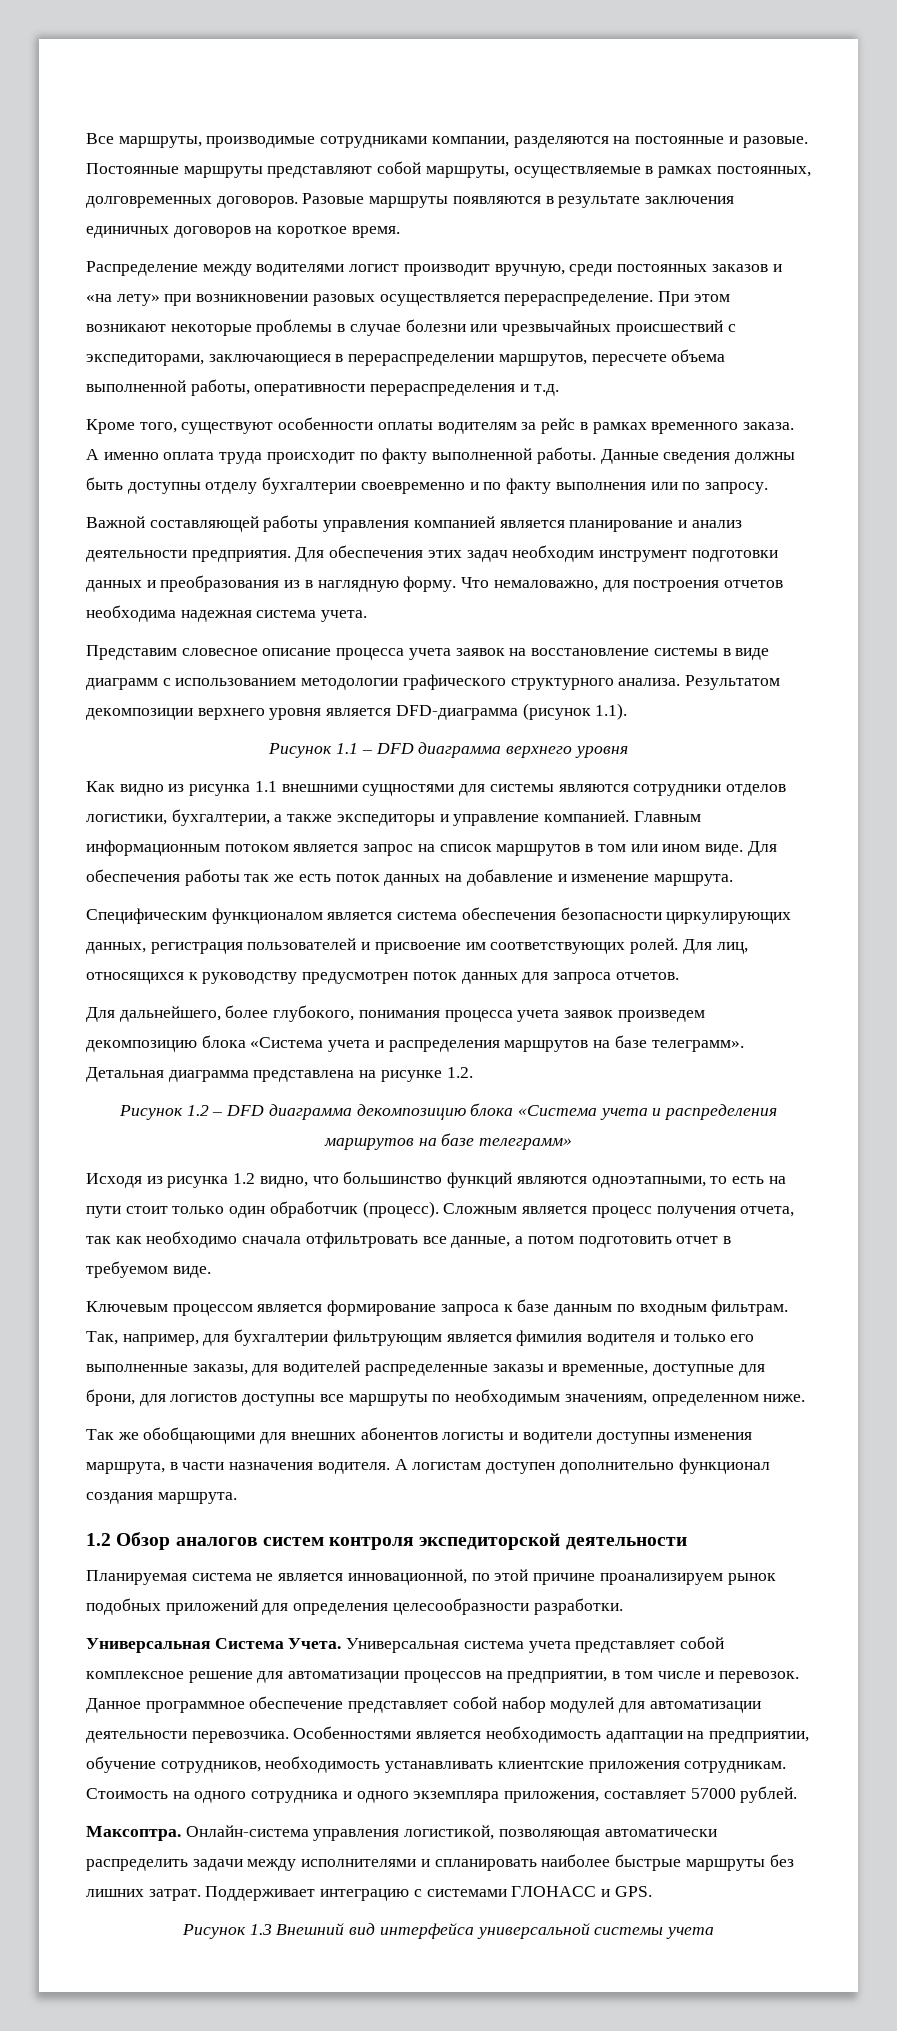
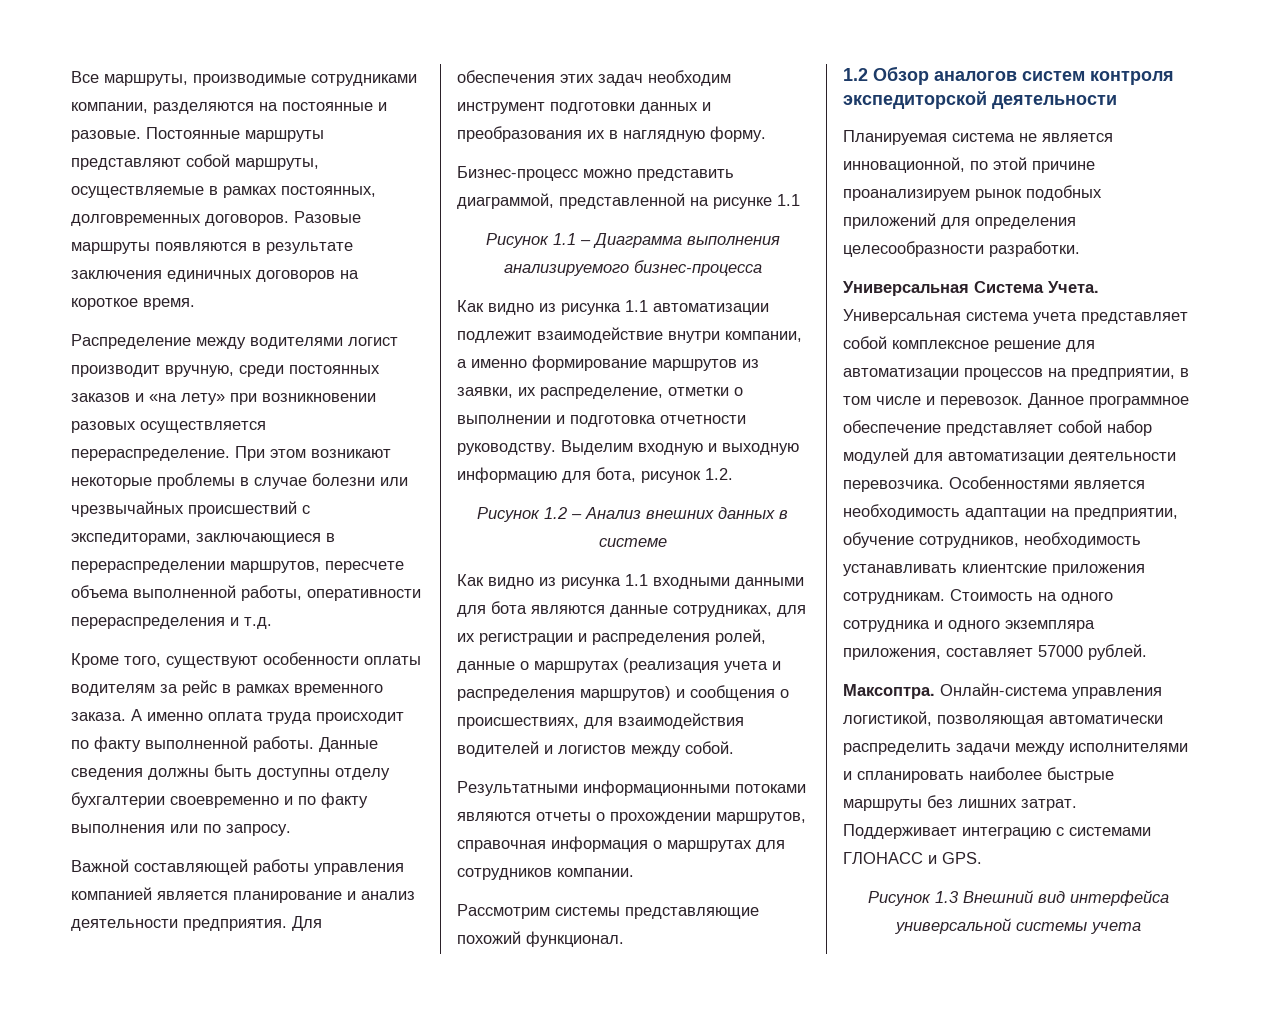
- Для обеспечения этих задач необходим инструмент подготовки данных и преобразования из в наглядную форму. Что немаловажно, для построения отчетов необходима надежная система учета.
- Представим словесное описание процесса учета заявок на восстановление системы в виде диаграмм с использованием методологии графического структурного анализа. Результатом декомпозиции верхнего уровня является DFD-диаграмма (рисунок 1.1).
+ Для обеспечения этих задач необходим инструмент подготовки данных и преобразования их в наглядную форму.
+ Бизнес-процесс можно представить диаграммой, представленной на рисунке 1.1
- Рисунок 1.1 – DFD диаграмма верхнего уровня
- Как видно из рисунка 1.1 внешними сущностями для системы являются сотрудники отделов логистики, бухгалтерии, а также экспедиторы и управление компанией. Главным информационным потоком является запрос на список маршрутов в том или ином виде. Для обеспечения работы так же есть поток данных на добавление и изменение маршрута.
- Специфическим функционалом является система обеспечения безопасности циркулирующих данных, регистрация пользователей и присвоение им соответствующих ролей. Для лиц, относящихся к руководству предусмотрен поток данных для запроса отчетов.
- Для дальнейшего, более глубокого, понимания процесса учета заявок произведем декомпозицию блока «Система учета и распределения маршрутов на базе телеграмм». Детальная диаграмма представлена на рисунке 1.2.
- Рисунок 1.2 – DFD диаграмма декомпозицию блока «Система учета и распределения маршрутов на базе телеграмм»
- Исходя из рисунка 1.2 видно, что большинство функций являются одноэтапными, то есть на пути стоит только один обработчик (процесс). Сложным является процесс получения отчета, так как необходимо сначала отфильтровать все данные, а потом подготовить отчет в требуемом виде.
- Ключевым процессом является формирование запроса к базе данным по входным фильтрам. Так, например, для бухгалтерии фильтрующим является фимилия водителя и только его выполненные заказы, для водителей распределенные заказы и временные, доступные для брони, для логистов доступны все маршруты по необходимым значениям, определенном ниже.
- Так же обобщающими для внешних абонентов логисты и водители доступны изменения маршрута, в части назначения водителя. А логистам доступен дополнительно функционал создания маршрута.
+ Рисунок 1.1 – Диаграмма выполнения анализируемого бизнес-процесса
+ Как видно из рисунка 1.1 автоматизации подлежит взаимодействие внутри компании, а именно формирование маршрутов из заявки, их распределение, отметки о выполнении и подготовка отчетности руководству. Выделим входную и выходную информацию для бота, рисунок 1.2.
+ Рисунок 1.2 – Анализ внешних данных в системе
+ Как видно из рисунка 1.1 входными данными для бота являются данные сотрудниках, для их регистрации и распределения ролей, данные о маршрутах (реализация учета и распределения маршрутов) и сообщения о происшествиях, для взаимодействия водителей и логистов между собой.
+ Результатными информационными потоками являются отчеты о прохождении маршрутов, справочная информация о маршрутах для сотрудников компании.
+ Рассмотрим системы представляющие похожий функционал.

